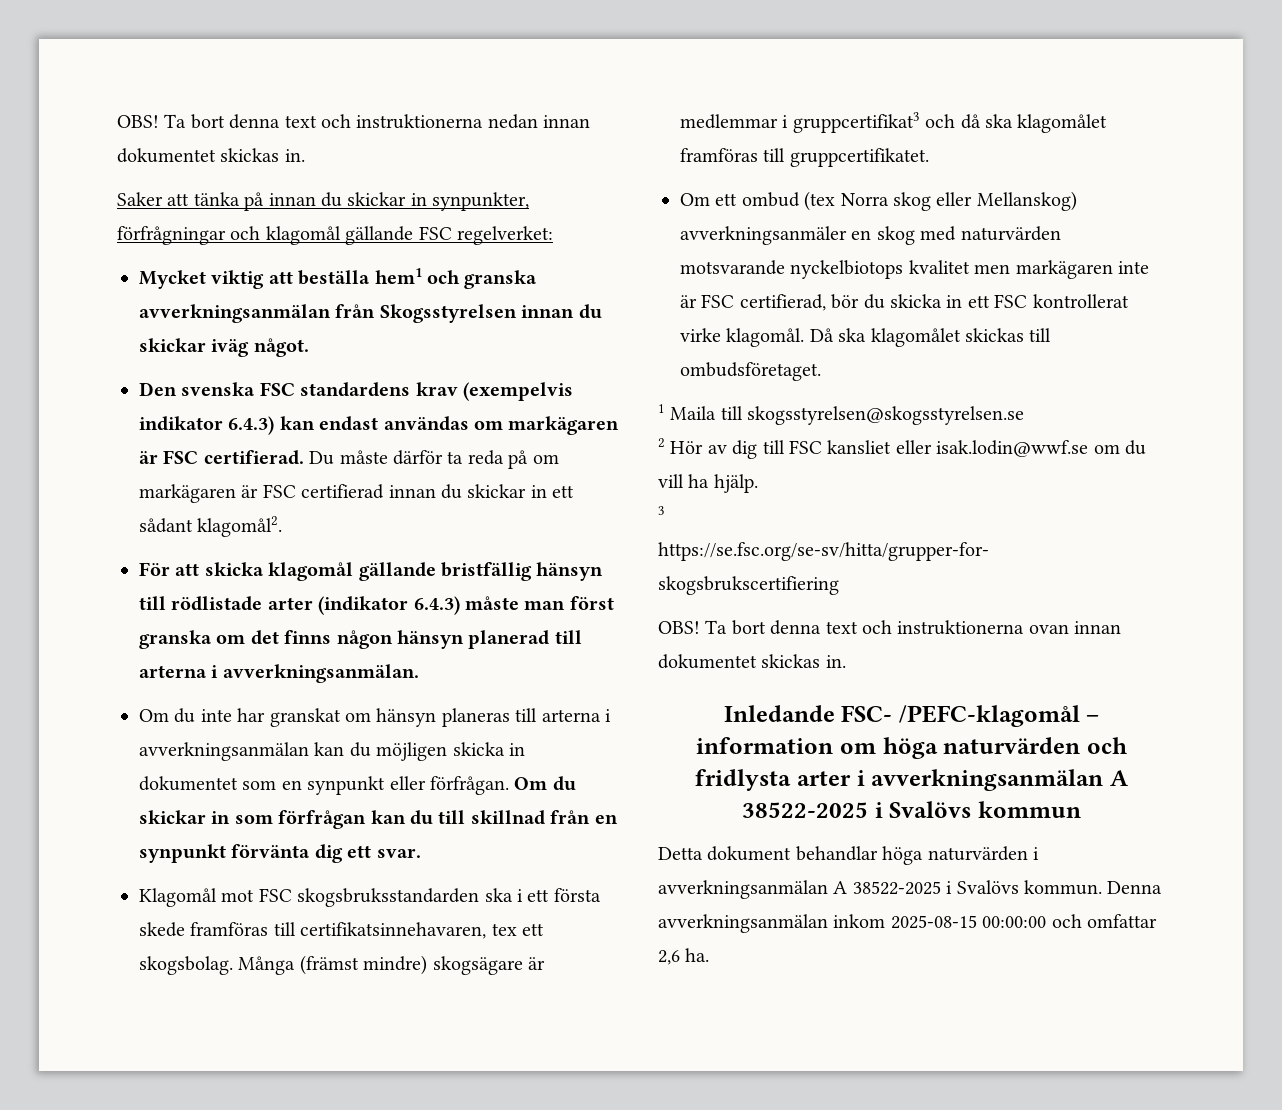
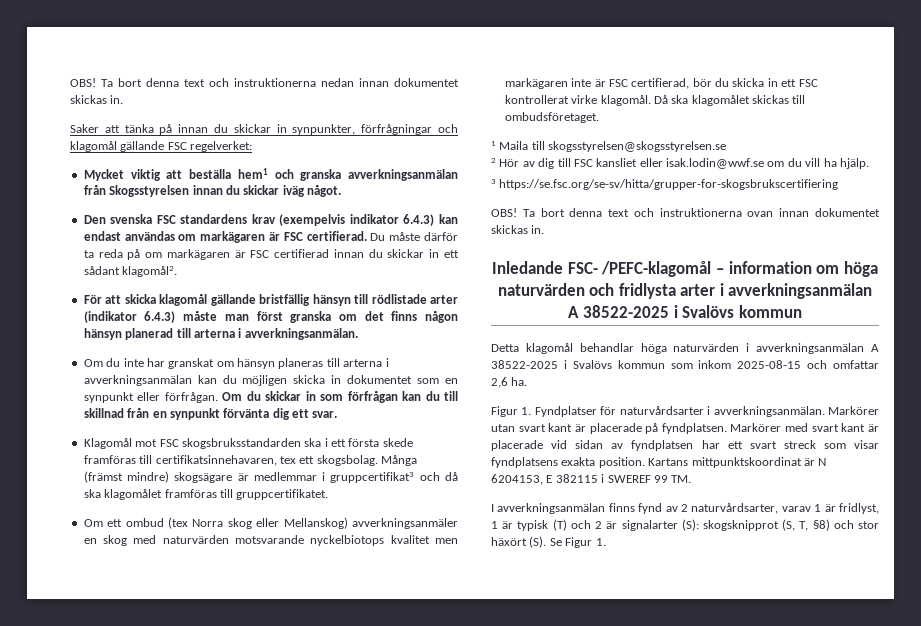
- Detta dokument behandlar höga naturvärden i avverkningsanmälan A 38522-2025 i Svalövs kommun. Denna avverkningsanmälan inkom 2025-08-15 00:00:00 och omfattar 2,6 ha.
+ Detta klagomål behandlar höga naturvärden i avverkningsanmälan A 38522-2025 i Svalövs kommun som inkom 2025-08-15 och omfattar 2,6 ha.
+ Figur 1. Fyndplatser för naturvårdsarter i avverkningsanmälan. Markörer utan svart kant är placerade på fyndplatsen. Markörer med svart kant är placerade vid sidan av fyndplatsen har ett svart streck som visar fyndplatsens exakta position. Kartans mittpunktskoordinat är N 6204153, E 382115 i SWEREF 99 TM.
+ I avverkningsanmälan finns fynd av 2 naturvårdsarter, varav 1 är fridlyst, 1 är typisk (T) och 2 är signalarter (S): skogsknipprot (S, T, §8) och stor häxört (S). Se Figur 1.

